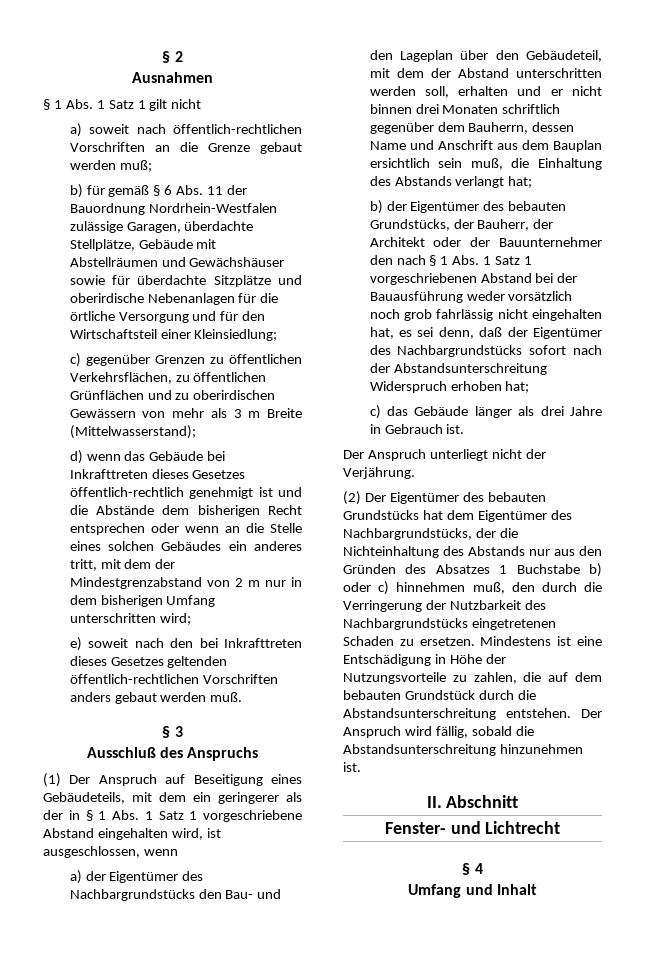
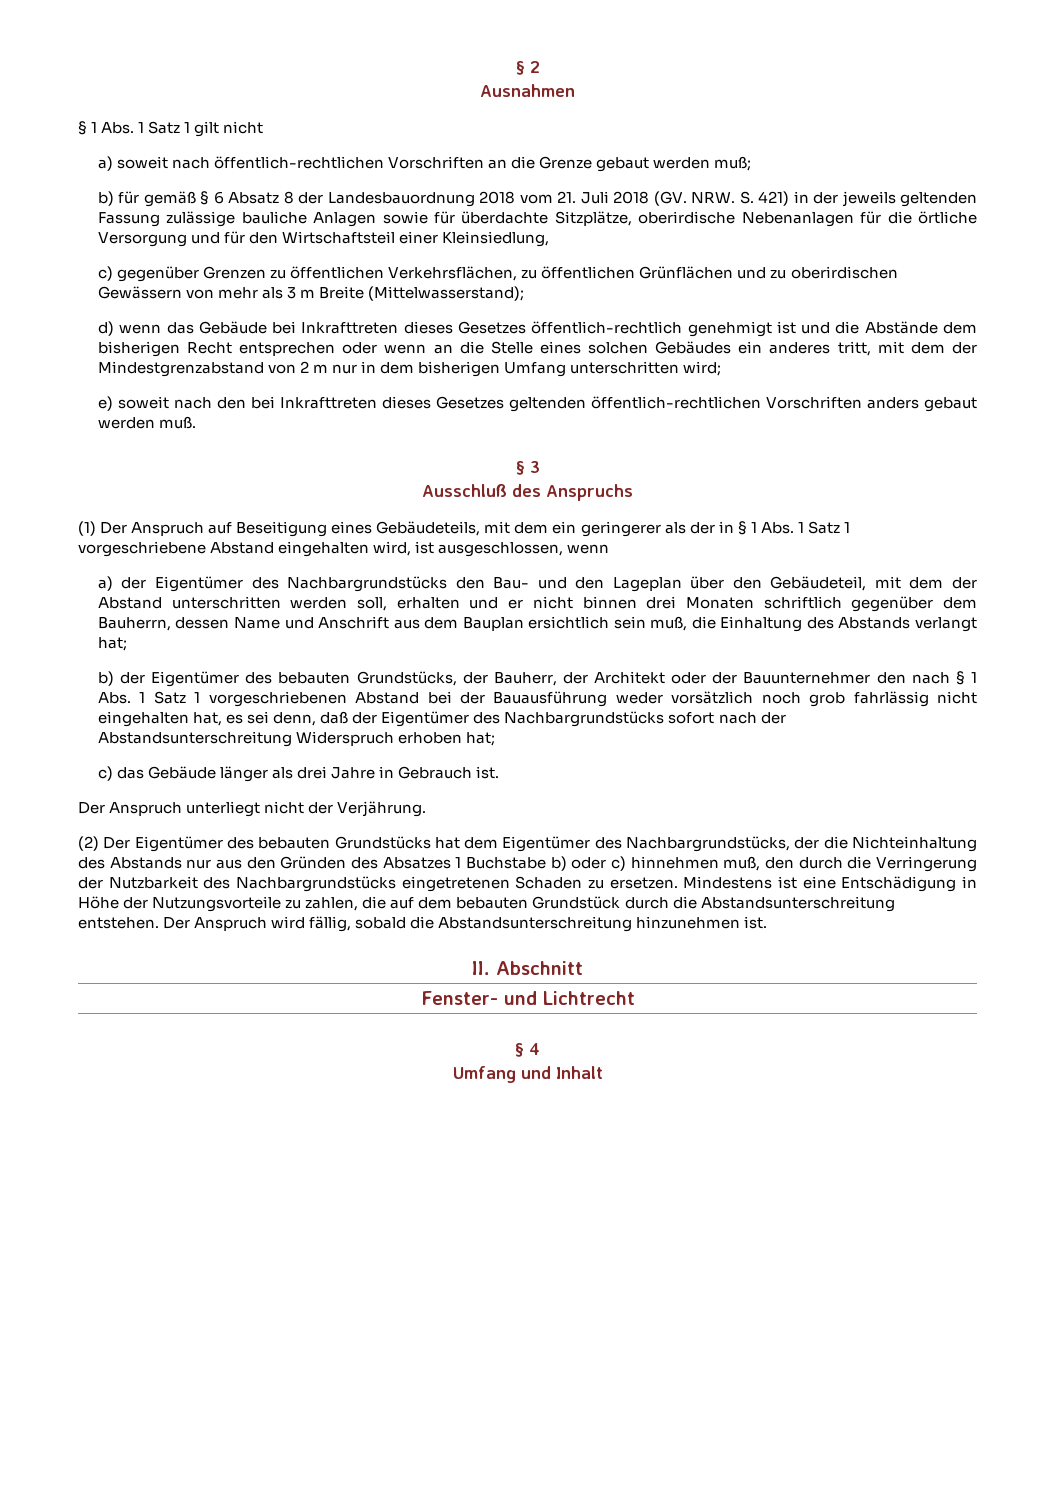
- b) für gemäß § 6 Abs. 11 der Bauordnung Nordrhein-Westfalen zulässige Garagen, überdachte Stellplätze, Gebäude mit Abstellräumen und Gewächshäuser sowie für überdachte Sitzplätze und oberirdische Nebenanlagen für die örtliche Versorgung und für den Wirtschaftsteil einer Kleinsiedlung;
+ b) für gemäß § 6 Absatz 8 der Landesbauordnung 2018 vom 21. Juli 2018 (GV. NRW. S. 421) in der jeweils geltenden Fassung zulässige bauliche Anlagen sowie für überdachte Sitzplätze, oberirdische Nebenanlagen für die örtliche Versorgung und für den Wirtschaftsteil einer Kleinsiedlung,

